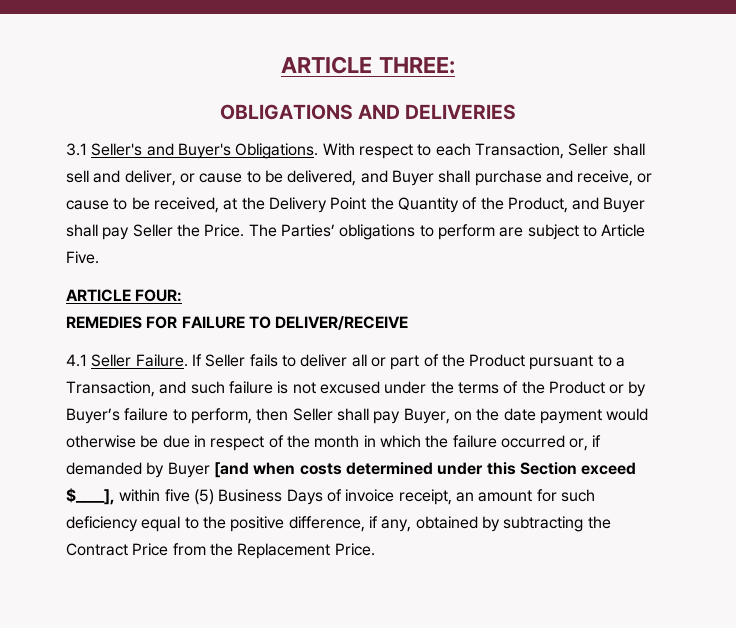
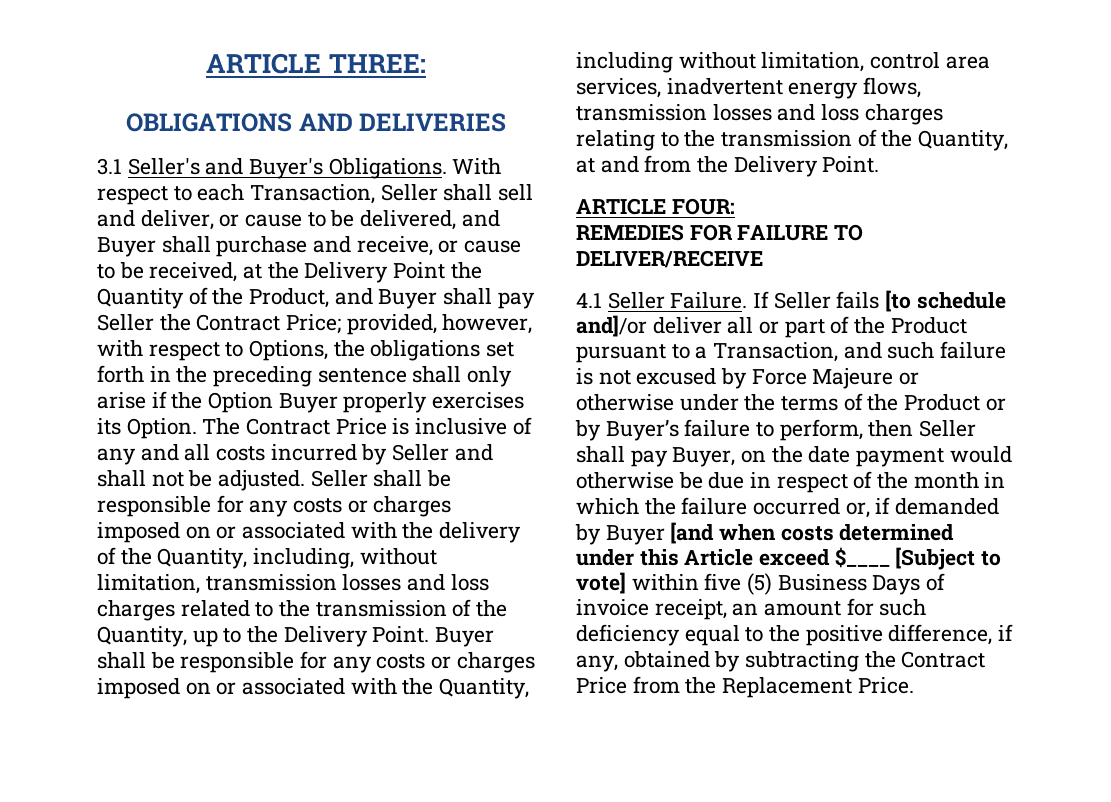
- With respect to each Transaction, Seller shall sell and deliver, or cause to be delivered, and Buyer shall purchase and receive, or cause to be received, at the Delivery Point the Quantity of the Product, and Buyer shall pay Seller the Price. The Parties’ obligations to perform are subject to Article Five.
+ With respect to each Transaction, Seller shall sell and deliver, or cause to be delivered, and Buyer shall purchase and receive, or cause to be received, at the Delivery Point the Quantity of the Product, and Buyer shall pay Seller the Contract Price; provided, however, with respect to Options, the obligations set forth in the preceding sentence shall only arise if the Option Buyer properly exercises its Option. The Contract Price is inclusive of any and all costs incurred by Seller and shall not be adjusted. Seller shall be responsible for any costs or charges imposed on or associated with the delivery of the Quantity, including, without limitation, transmission losses and loss charges related to the transmission of the Quantity, up to the Delivery Point. Buyer shall be responsible for any costs or charges imposed on or associated with the Quantity, including without limitation, control area services, inadvertent energy flows, transmission losses and loss charges relating to the transmission of the Quantity, at and from the Delivery Point.
- If Seller fails to deliver all or part of the Product pursuant to a Transaction, and such failure is not excused under the terms of the Product or by Buyer’s failure to perform, then Seller shall pay Buyer, on the date payment would otherwise be due in respect of the month in which the failure occurred or, if demanded by Buyer [and when costs determined under this Section exceed $____], within five (5) Business Days of invoice receipt, an amount for such deficiency equal to the positive difference, if any, obtained by subtracting the Contract Price from the Replacement Price.
+ If Seller fails [to schedule and]/or deliver all or part of the Product pursuant to a Transaction, and such failure is not excused by Force Majeure or otherwise under the terms of the Product or by Buyer’s failure to perform, then Seller shall pay Buyer, on the date payment would otherwise be due in respect of the month in which the failure occurred or, if demanded by Buyer [and when costs determined under this Article exceed $____ [Subject to vote] within five (5) Business Days of invoice receipt, an amount for such deficiency equal to the positive difference, if any, obtained by subtracting the Contract Price from the Replacement Price.

